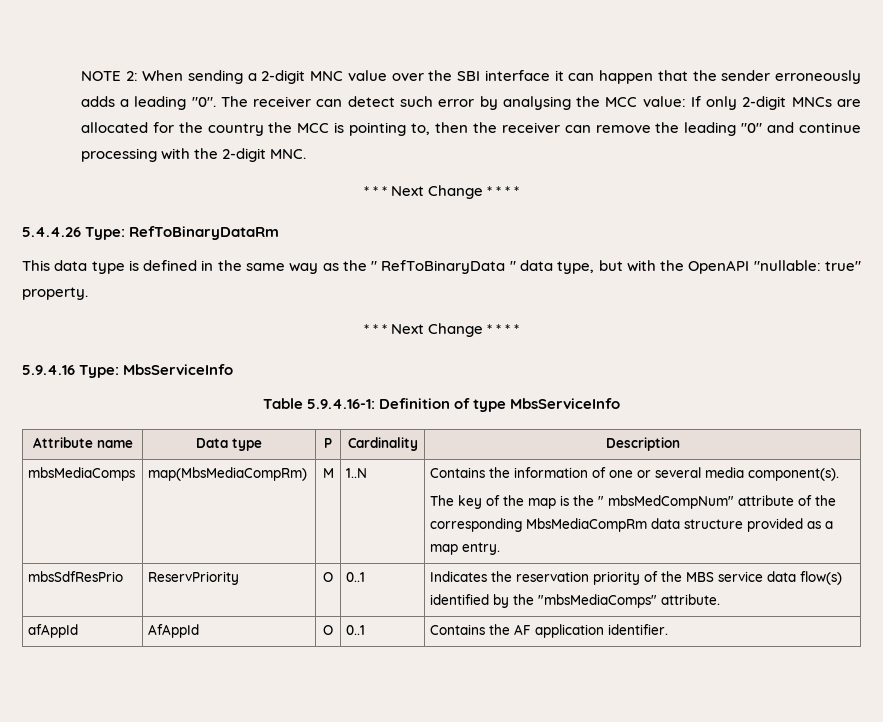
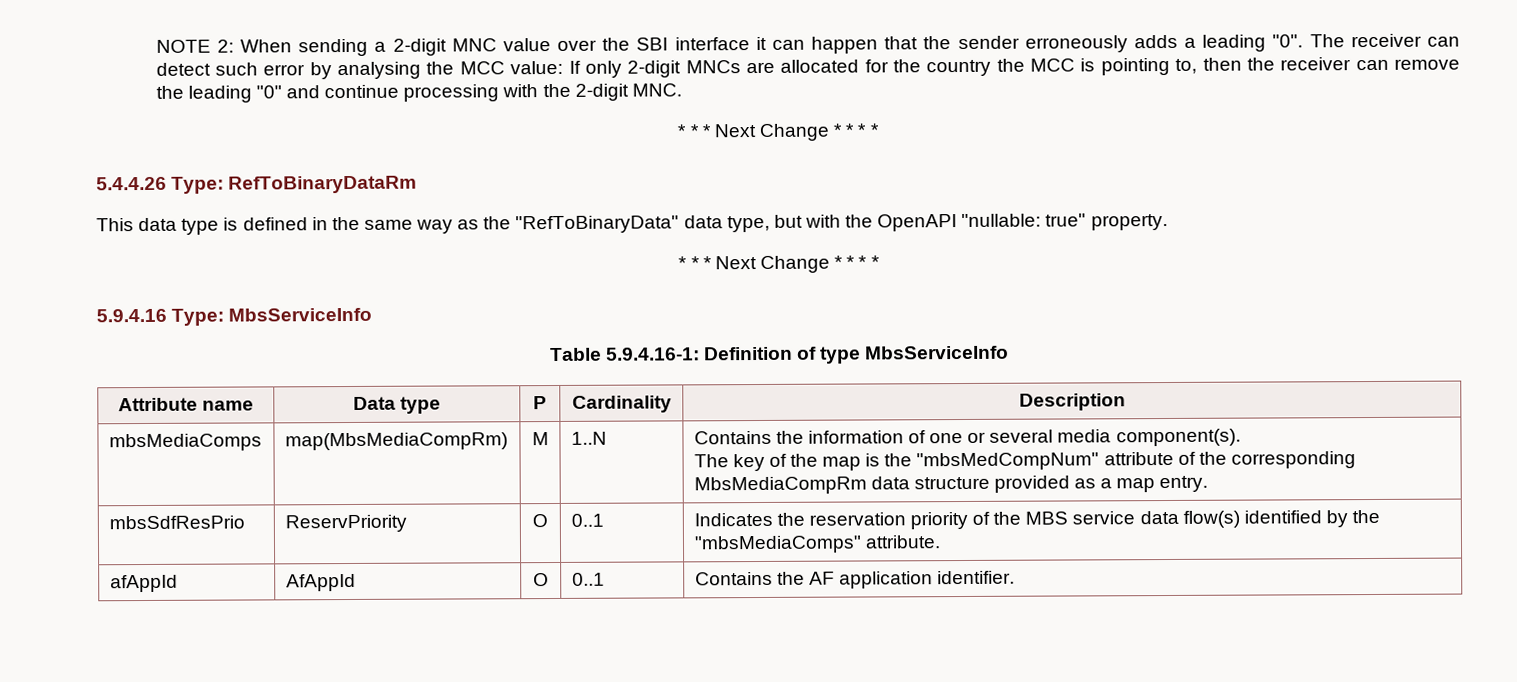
- This data type is defined in the same way as the " RefToBinaryData " data type, but with the OpenAPI "nullable: true" property.
+ This data type is defined in the same way as the "RefToBinaryData" data type, but with the OpenAPI "nullable: true" property.
  mbsMediaComps | map(MbsMediaCompRm) | M | 1..N | Contains the information of one or several media component(s).
- The key of the map is the " mbsMedCompNum" attribute of the corresponding MbsMediaCompRm data structure provided as a map entry.
+ The key of the map is the "mbsMedCompNum" attribute of the corresponding MbsMediaCompRm data structure provided as a map entry.

